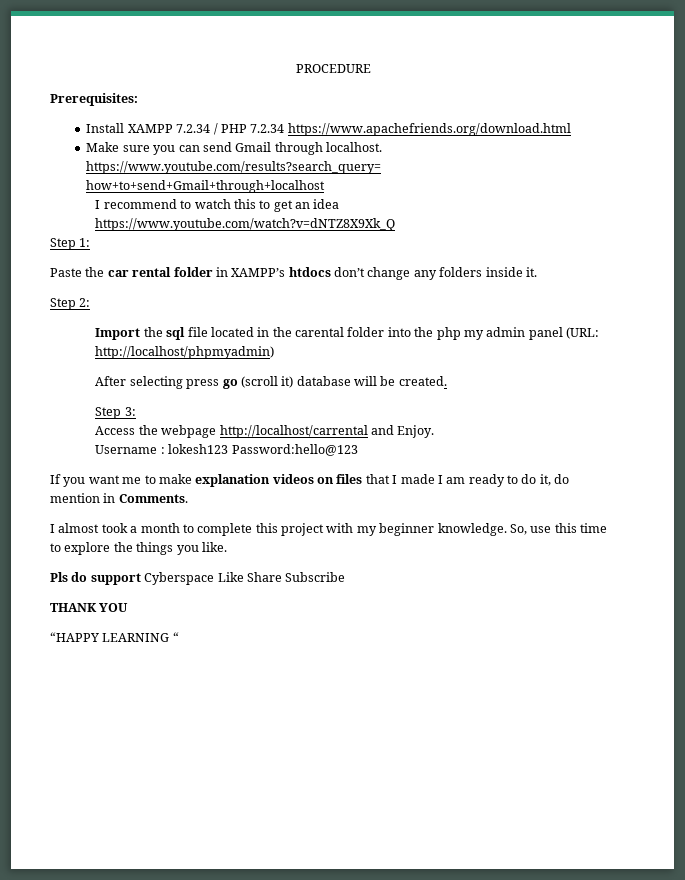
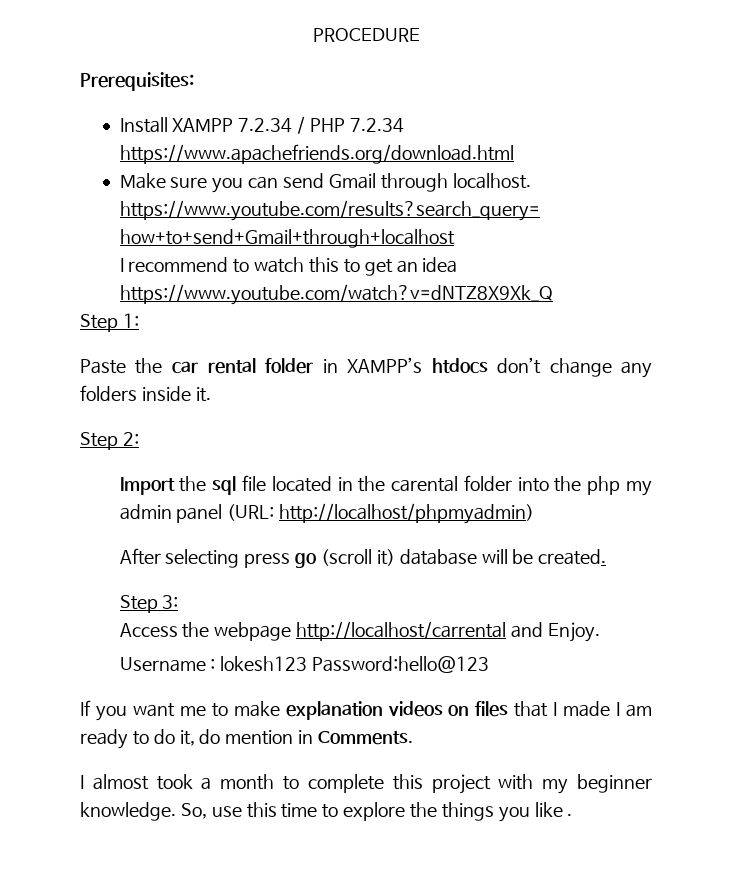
- So, use this time to explore the things you like.
- Pls do support Cyberspace Like Share Subscribe
- THANK YOU
- “HAPPY LEARNING “
+ So, use this time to explore the things you like .

